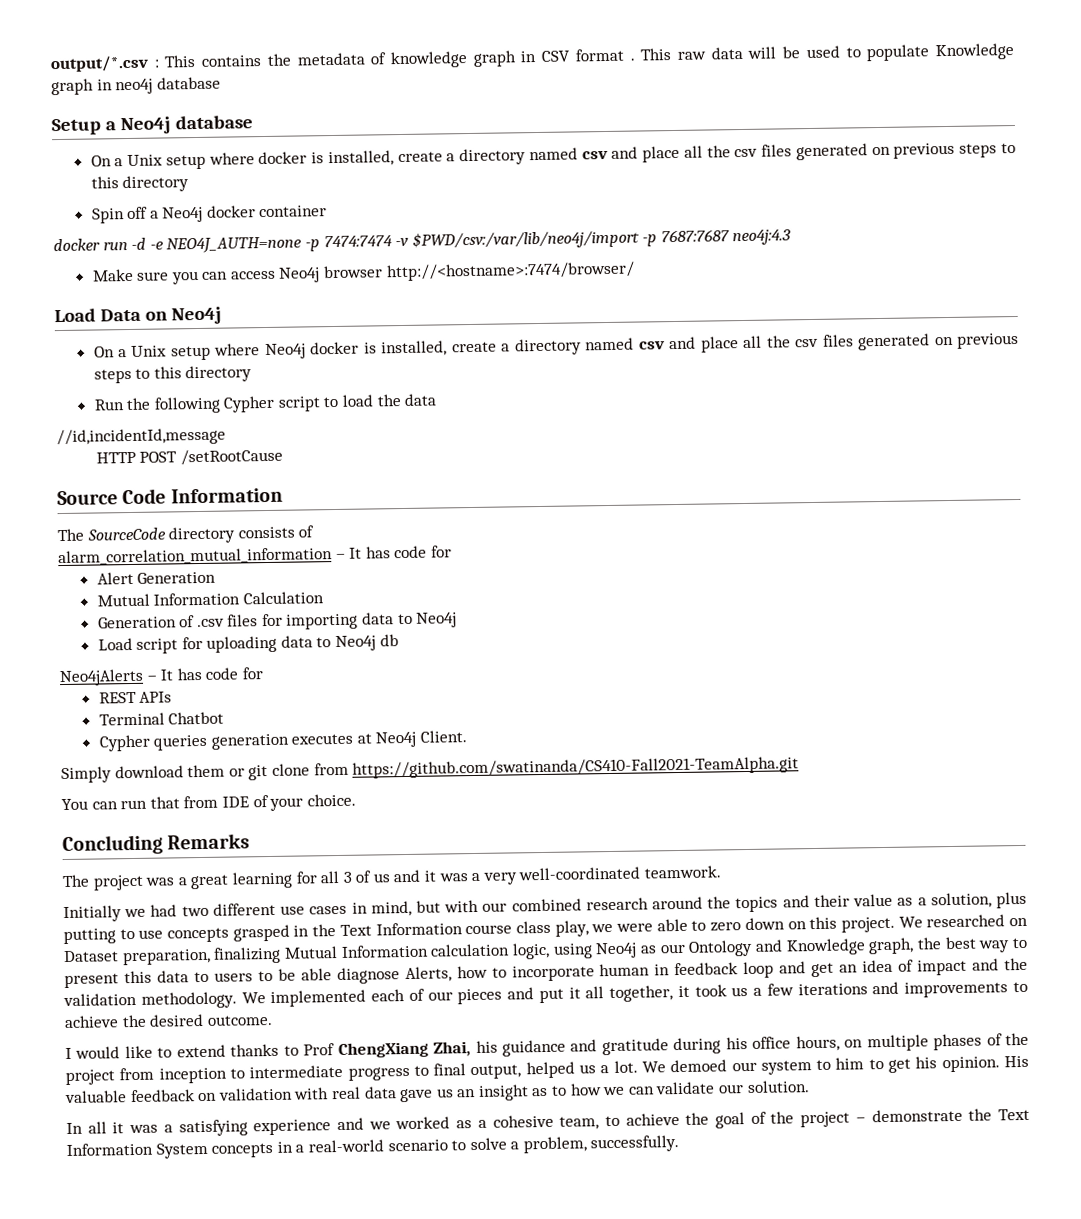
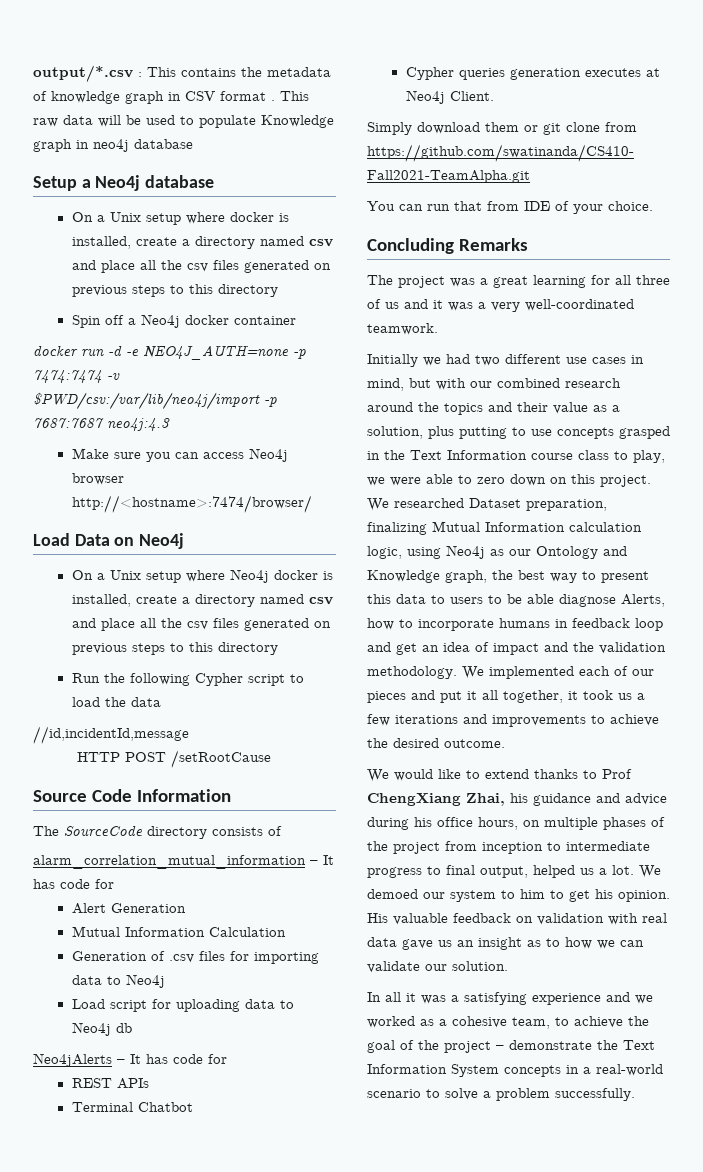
- The project was a great learning for all 3 of us and it was a very well-coordinated teamwork.
+ The project was a great learning for all three of us and it was a very well-coordinated teamwork.
- Initially we had two different use cases in mind, but with our combined research around the topics and their value as a solution, plus putting to use concepts grasped in the Text Information course class play, we were able to zero down on this project.
+ Initially we had two different use cases in mind, but with our combined research around the topics and their value as a solution, plus putting to use concepts grasped in the Text Information course class to play, we were able to zero down on this project.
- We researched on Dataset preparation, finalizing Mutual Information calculation logic, using Neo4j as our Ontology and Knowledge graph, the best way to present this data to users to be able diagnose Alerts, how to incorporate human in feedback loop and get an idea of impact and the validation methodology.
+ We researched Dataset preparation, finalizing Mutual Information calculation logic, using Neo4j as our Ontology and Knowledge graph, the best way to present this data to users to be able diagnose Alerts, how to incorporate humans in feedback loop and get an idea of impact and the validation methodology.
- I would like to extend thanks to Prof ChengXiang Zhai, his guidance and gratitude during his office hours, on multiple phases of the project from inception to intermediate progress to final output, helped us a lot.
+ We would like to extend thanks to Prof ChengXiang Zhai, his guidance and advice during his office hours, on multiple phases of the project from inception to intermediate progress to final output, helped us a lot.
- In all it was a satisfying experience and we worked as a cohesive team, to achieve the goal of the project – demonstrate the Text Information System concepts in a real-world scenario to solve a problem, successfully.
+ In all it was a satisfying experience and we worked as a cohesive team, to achieve the goal of the project – demonstrate the Text Information System concepts in a real-world scenario to solve a problem successfully.

